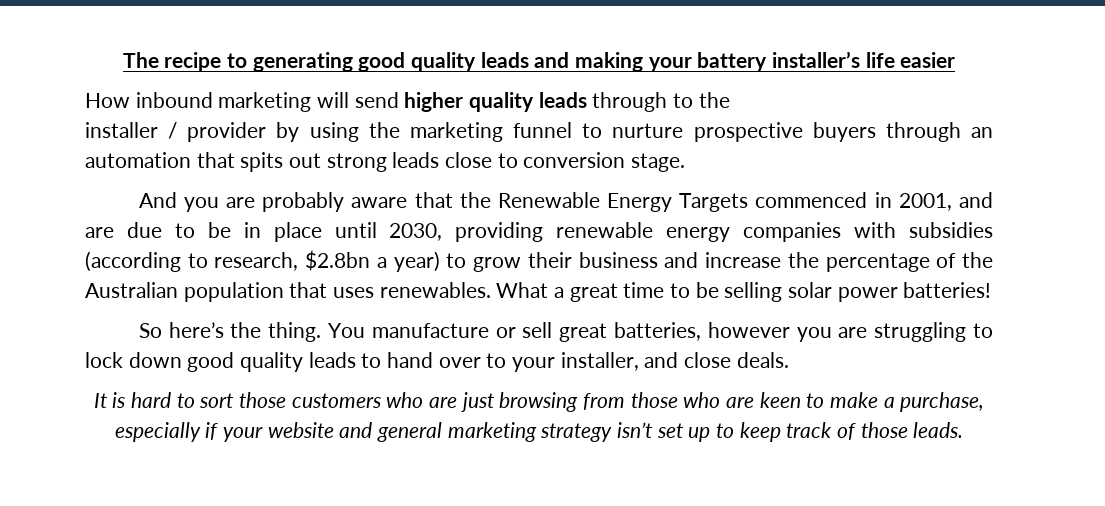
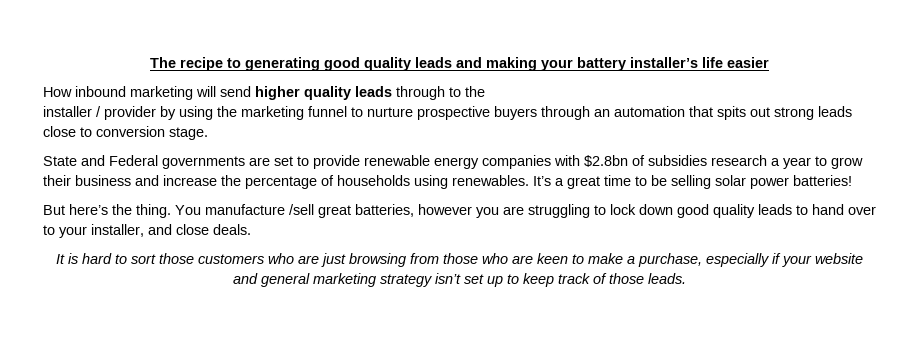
- And you are probably aware that the Renewable Energy Targets commenced in 2001, and are due to be in place until 2030, providing renewable energy companies with subsidies (according to research, $2.8bn a year) to grow their business and increase the percentage of the Australian population that uses renewables. What a great time to be selling solar power batteries!
+ State and Federal governments are set to provide renewable energy companies with $2.8bn of subsidies research a year to grow their business and increase the percentage of households using renewables. It’s a great time to be selling solar power batteries!
- So here’s the thing.
+ But here’s the thing.
- You manufacture or sell great batteries, however you are struggling to lock down good quality leads to hand over to your installer, and close deals.
+ You manufacture /sell great batteries, however you are struggling to lock down good quality leads to hand over to your installer, and close deals.

